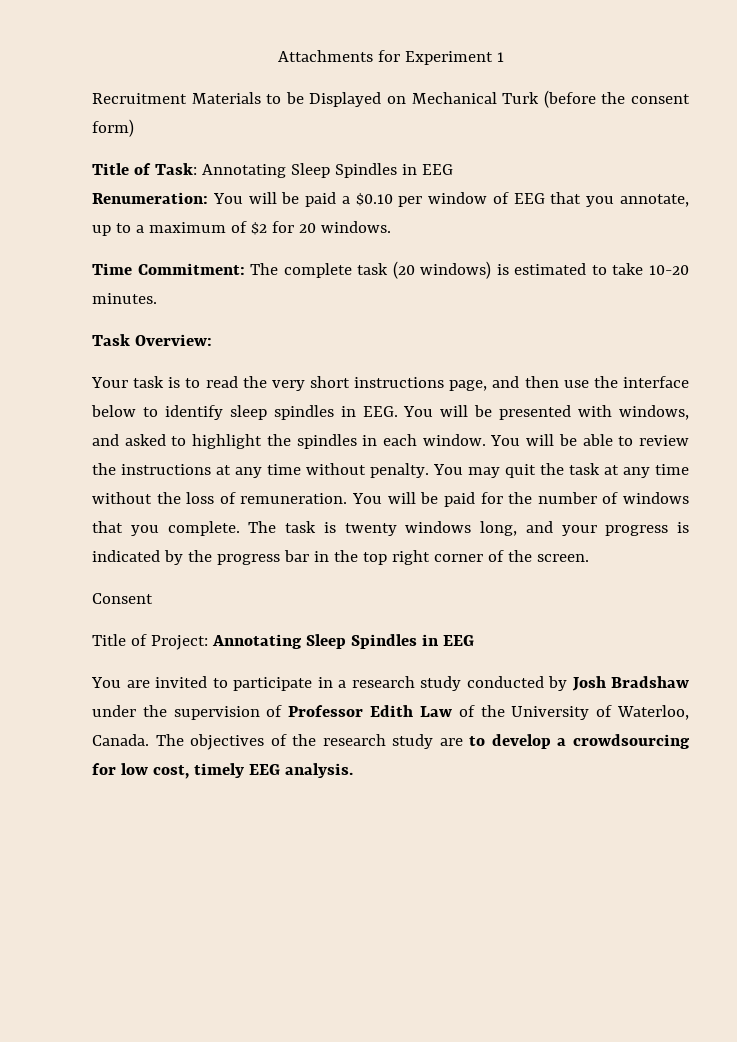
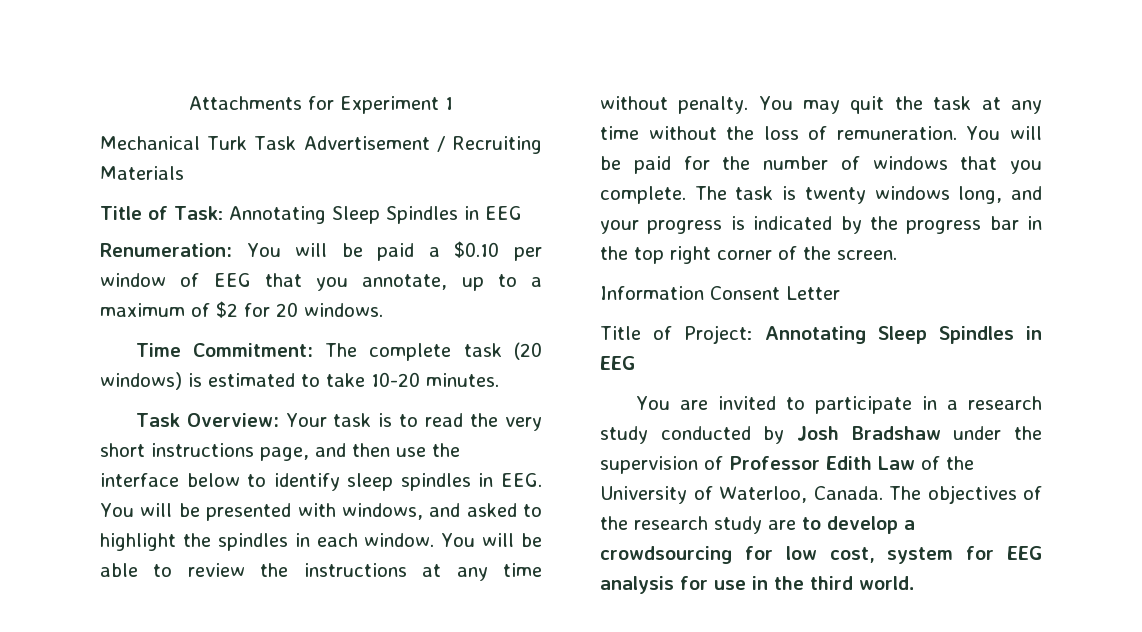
- Recruitment Materials to be Displayed on Mechanical Turk (before the consent form)
+ Mechanical Turk Task Advertisement / Recruiting Materials
- Task Overview:
- Your task is to read the very short instructions page, and then use the interface below to identify sleep spindles in EEG. You will be presented with windows, and asked to highlight the spindles in each window.
+ Task Overview: Your task is to read the very short instructions page, and then use the interface below to identify sleep spindles in EEG. You will be presented with windows, and asked to highlight the spindles in each window.
- Consent
+ Information Consent Letter
- The objectives of the research study are to develop a crowdsourcing for low cost, timely EEG analysis.
+ The objectives of the research study are to develop a crowdsourcing for low cost, system for EEG analysis for use in the third world.

